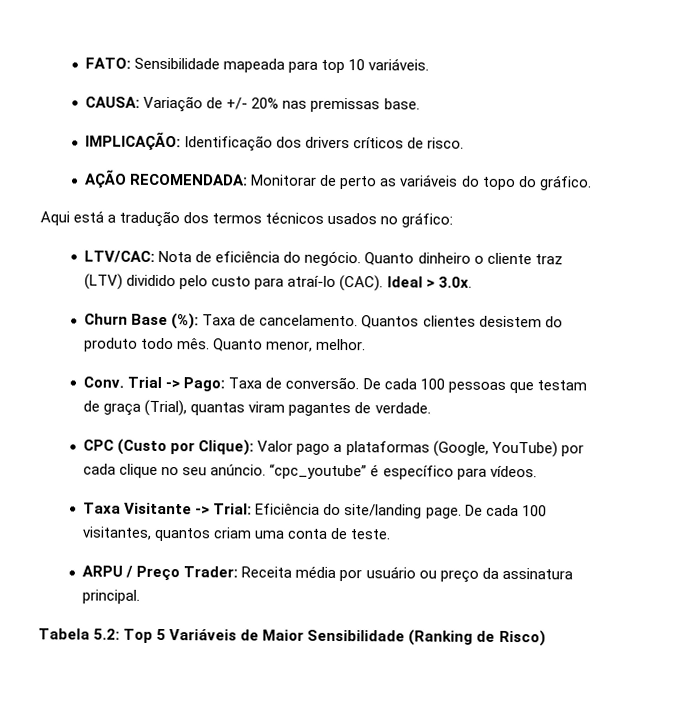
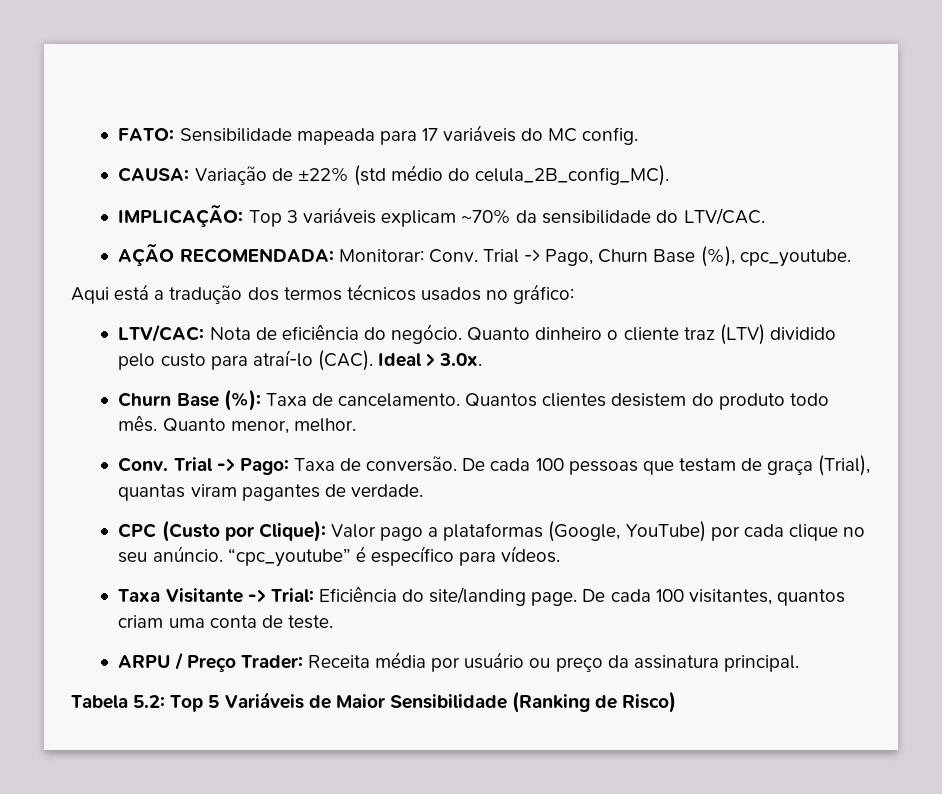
- FATO: Sensibilidade mapeada para top 10 variáveis.
- CAUSA: Variação de +/- 20% nas premissas base.
- IMPLICAÇÃO: Identificação dos drivers críticos de risco.
- AÇÃO RECOMENDADA: Monitorar de perto as variáveis do topo do gráfico.
+ FATO: Sensibilidade mapeada para 17 variáveis do MC config.
+ CAUSA: Variação de ±22% (std médio do celula_2B_config_MC).
+ IMPLICAÇÃO: Top 3 variáveis explicam ~70% da sensibilidade do LTV/CAC.
+ AÇÃO RECOMENDADA: Monitorar: Conv. Trial -> Pago, Churn Base (%), cpc_youtube.

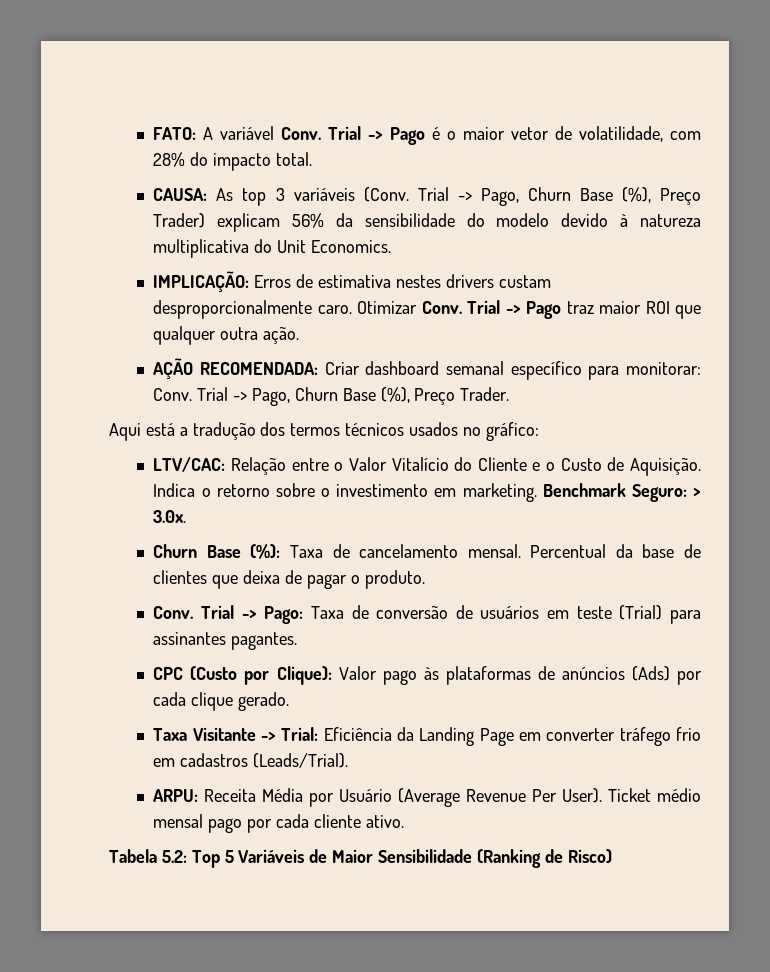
- FATO: Sensibilidade mapeada para 17 variáveis do MC config.
- CAUSA: Variação de ±22% (std médio do celula_2B_config_MC).
- IMPLICAÇÃO: Top 3 variáveis explicam ~70% da sensibilidade do LTV/CAC.
- AÇÃO RECOMENDADA: Monitorar: Conv.
+ FATO: A variável Conv. Trial -> Pago é o maior vetor de volatilidade, com 28% do impacto total.
+ CAUSA: As top 3 variáveis (Conv. Trial -> Pago, Churn Base (%), Preço Trader) explicam 56% da sensibilidade do modelo devido à natureza multiplicativa do Unit Economics.
+ IMPLICAÇÃO: Erros de estimativa nestes drivers custam desproporcionalmente caro. Otimizar Conv. Trial -> Pago traz maior ROI que qualquer outra ação.
+ AÇÃO RECOMENDADA: Criar dashboard semanal específico para monitorar: Conv.
- Trial -> Pago, Churn Base (%), cpc_youtube.
+ Trial -> Pago, Churn Base (%), Preço Trader.
- LTV/CAC: Nota de eficiência do negócio. Quanto dinheiro o cliente traz (LTV) dividido pelo custo para atraí-lo (CAC). Ideal > 3.0x.
+ LTV/CAC: Relação entre o Valor Vitalício do Cliente e o Custo de Aquisição. Indica o retorno sobre o investimento em marketing. Benchmark Seguro: > 3.0x.
- Churn Base (%): Taxa de cancelamento. Quantos clientes desistem do produto todo mês. Quanto menor, melhor.
+ Churn Base (%): Taxa de cancelamento mensal. Percentual da base de clientes que deixa de pagar o produto.
- Trial -> Pago: Taxa de conversão. De cada 100 pessoas que testam de graça (Trial), quantas viram pagantes de verdade.
+ Trial -> Pago: Taxa de conversão de usuários em teste (Trial) para assinantes pagantes.
- CPC (Custo por Clique): Valor pago a plataformas (Google, YouTube) por cada clique no seu anúncio. “cpc_youtube” é específico para vídeos.
+ CPC (Custo por Clique): Valor pago às plataformas de anúncios (Ads) por cada clique gerado.
- Taxa Visitante -> Trial: Eficiência do site/landing page. De cada 100 visitantes, quantos criam uma conta de teste.
- ARPU / Preço Trader: Receita média por usuário ou preço da assinatura principal.
+ Taxa Visitante -> Trial: Eficiência da Landing Page em converter tráfego frio em cadastros (Leads/Trial).
+ ARPU: Receita Média por Usuário (Average Revenue Per User). Ticket médio mensal pago por cada cliente ativo.

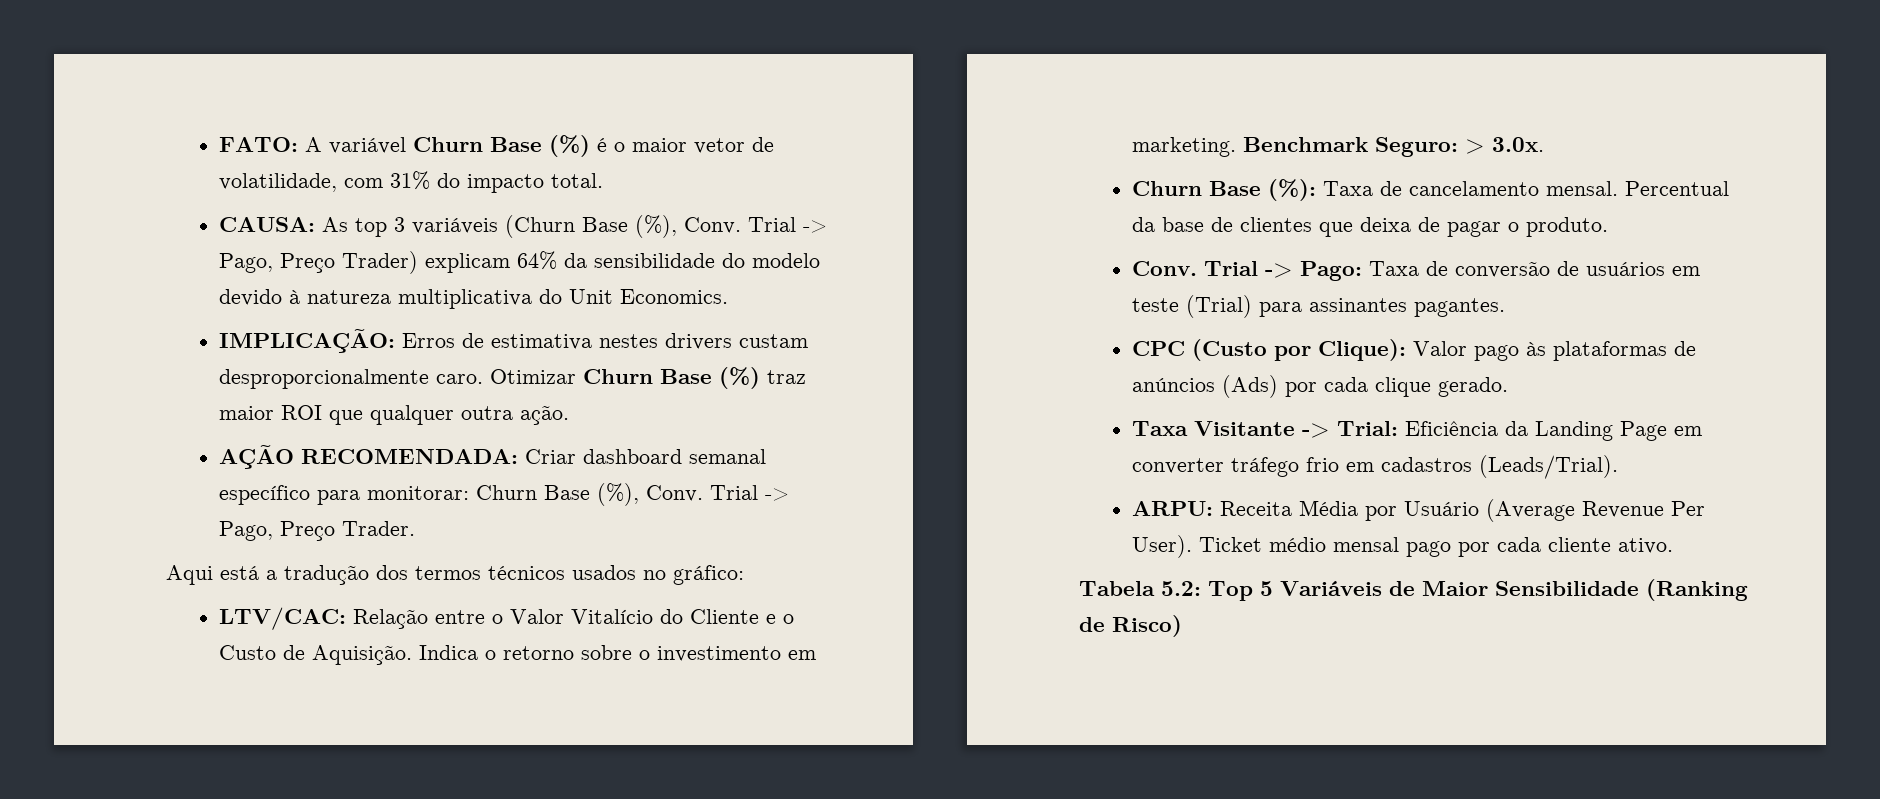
- FATO: A variável Conv. Trial -> Pago é o maior vetor de volatilidade, com 28% do impacto total.
+ FATO: A variável Churn Base (%) é o maior vetor de volatilidade, com 31% do impacto total.
- CAUSA: As top 3 variáveis (Conv. Trial -> Pago, Churn Base (%), Preço Trader) explicam 56% da sensibilidade do modelo devido à natureza multiplicativa do Unit Economics.
+ CAUSA: As top 3 variáveis (Churn Base (%), Conv. Trial -> Pago, Preço Trader) explicam 64% da sensibilidade do modelo devido à natureza multiplicativa do Unit Economics.
- Otimizar Conv. Trial -> Pago traz maior ROI que qualquer outra ação.
+ Otimizar Churn Base (%) traz maior ROI que qualquer outra ação.
- AÇÃO RECOMENDADA: Criar dashboard semanal específico para monitorar: Conv. Trial -> Pago, Churn Base (%), Preço Trader.
+ AÇÃO RECOMENDADA: Criar dashboard semanal específico para monitorar: Churn Base (%), Conv. Trial -> Pago, Preço Trader.

